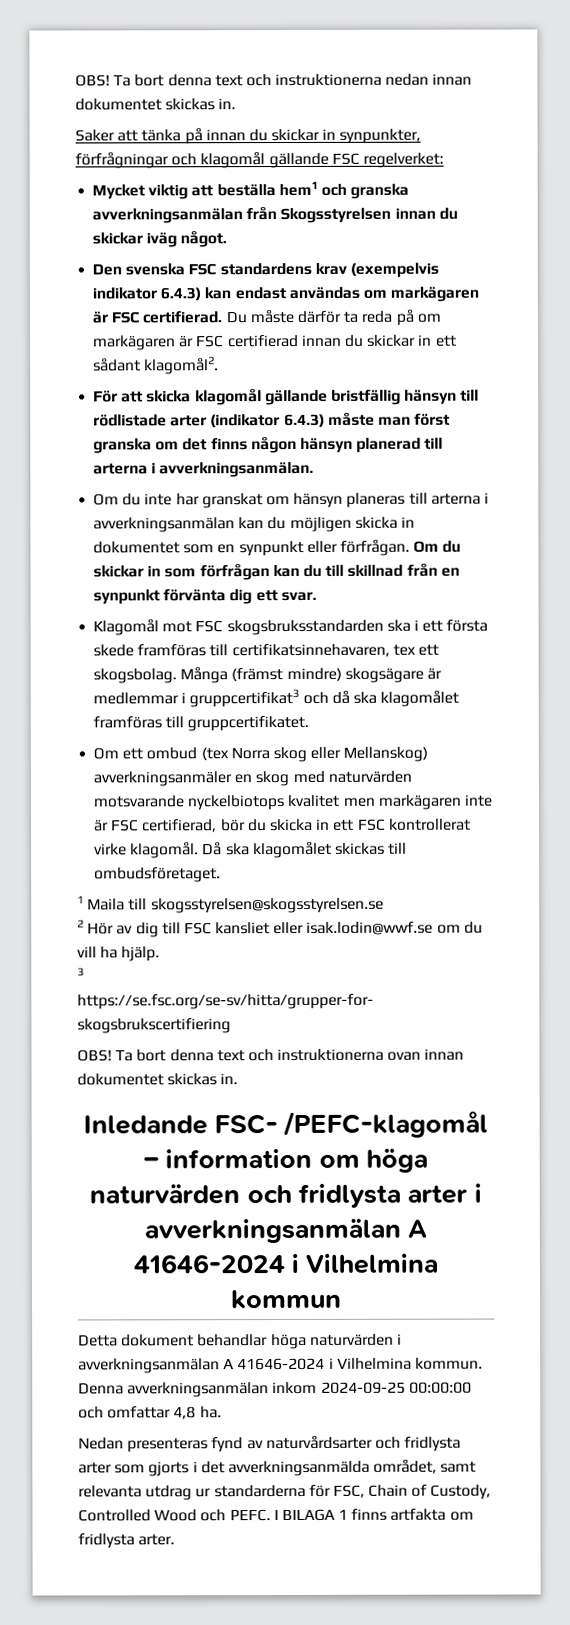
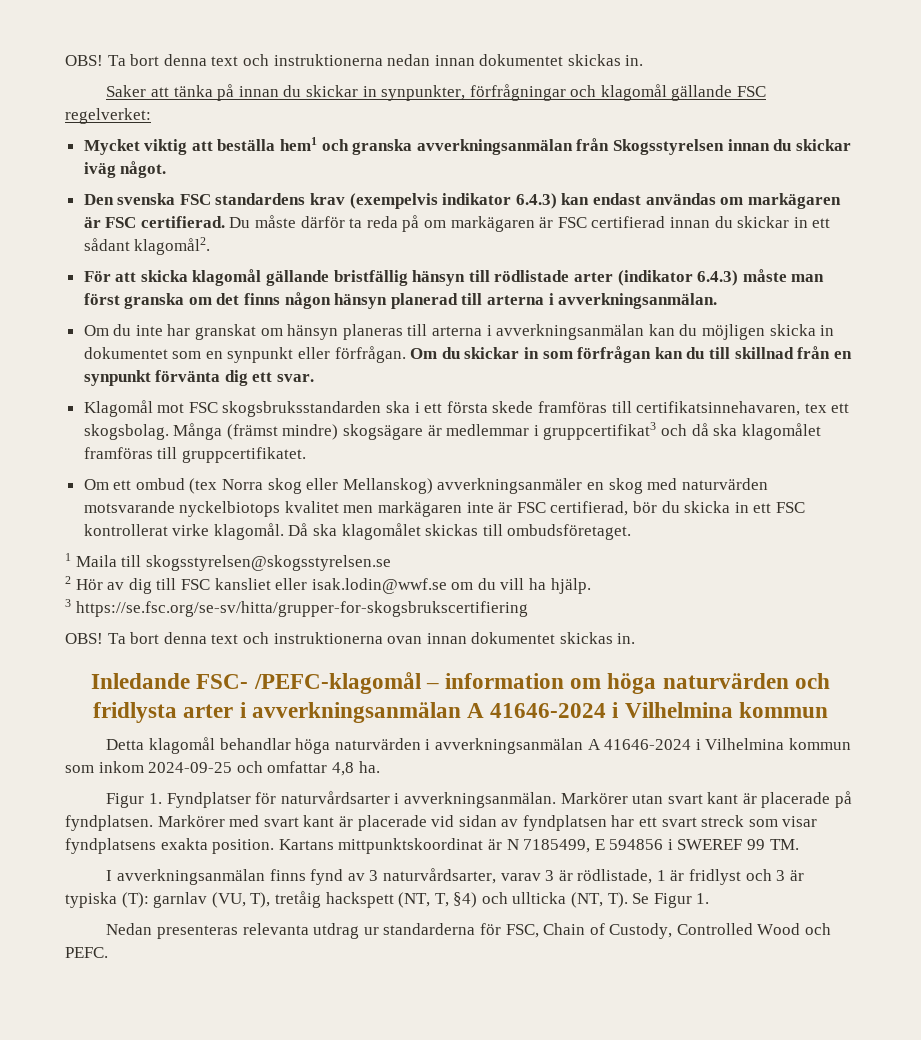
- Detta dokument behandlar höga naturvärden i avverkningsanmälan A 41646-2024 i Vilhelmina kommun. Denna avverkningsanmälan inkom 2024-09-25 00:00:00 och omfattar 4,8 ha.
+ Detta klagomål behandlar höga naturvärden i avverkningsanmälan A 41646-2024 i Vilhelmina kommun som inkom 2024-09-25 och omfattar 4,8 ha.
- Nedan presenteras fynd av naturvårdsarter och fridlysta arter som gjorts i det avverkningsanmälda området, samt relevanta utdrag ur standarderna för FSC, Chain of Custody, Controlled Wood och PEFC. I BILAGA 1 finns artfakta om fridlysta arter.
+ Figur 1. Fyndplatser för naturvårdsarter i avverkningsanmälan. Markörer utan svart kant är placerade på fyndplatsen. Markörer med svart kant är placerade vid sidan av fyndplatsen har ett svart streck som visar fyndplatsens exakta position. Kartans mittpunktskoordinat är N 7185499, E 594856 i SWEREF 99 TM.
+ I avverkningsanmälan finns fynd av 3 naturvårdsarter, varav 3 är rödlistade, 1 är fridlyst och 3 är typiska (T): garnlav (VU, T), tretåig hackspett (NT, T, §4) och ullticka (NT, T). Se Figur 1.
+ Nedan presenteras relevanta utdrag ur standarderna för FSC, Chain of Custody, Controlled Wood och PEFC.

